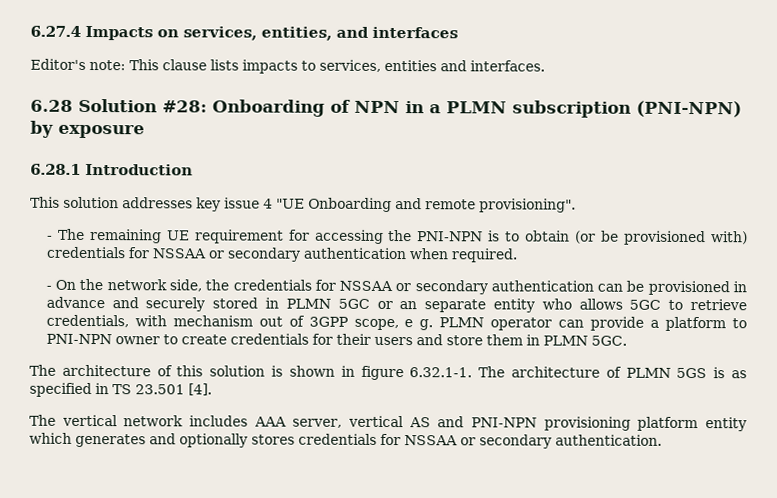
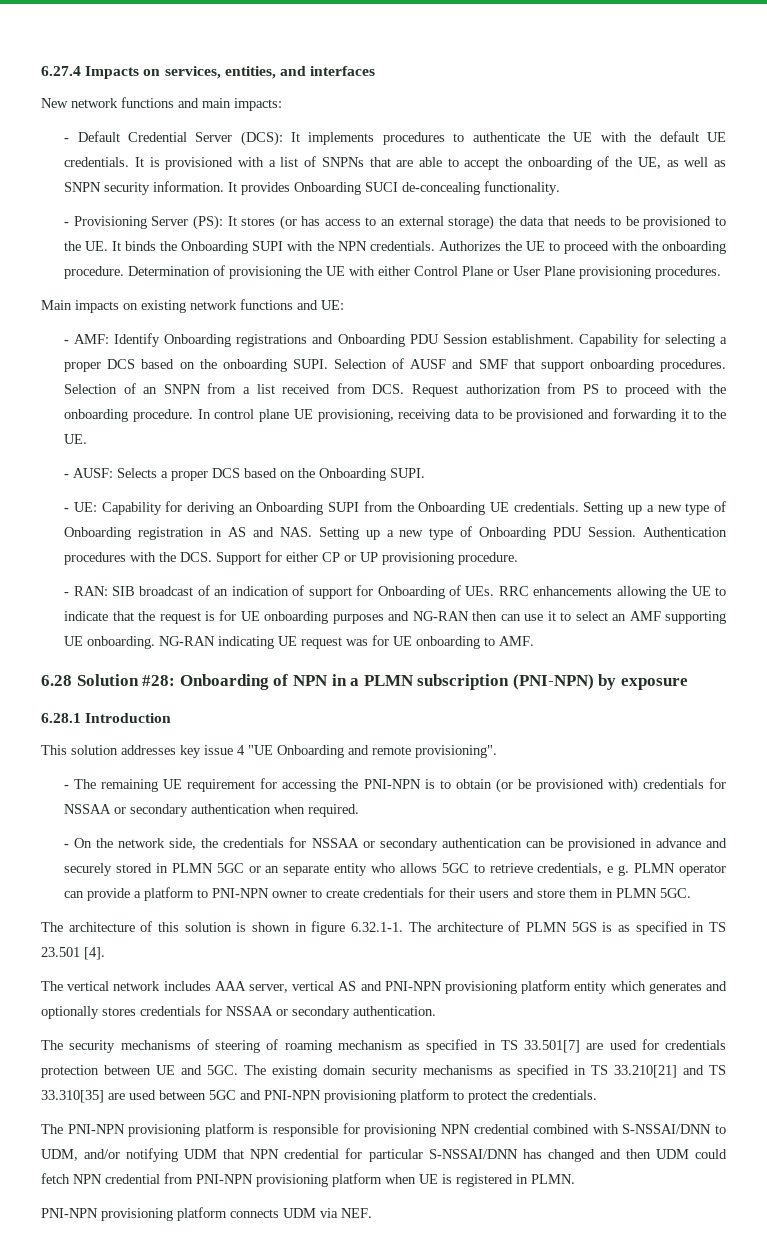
- Editor's note: This clause lists impacts to services, entities and interfaces.
+ New network functions and main impacts:
+ - Default Credential Server (DCS): It implements procedures to authenticate the UE with the default UE credentials. It is provisioned with a list of SNPNs that are able to accept the onboarding of the UE, as well as SNPN security information. It provides Onboarding SUCI de-concealing functionality.
+ - Provisioning Server (PS): It stores (or has access to an external storage) the data that needs to be provisioned to the UE. It binds the Onboarding SUPI with the NPN credentials. Authorizes the UE to proceed with the onboarding procedure. Determination of provisioning the UE with either Control Plane or User Plane provisioning procedures.
+ Main impacts on existing network functions and UE:
+ - AMF: Identify Onboarding registrations and Onboarding PDU Session establishment. Capability for selecting a proper DCS based on the onboarding SUPI. Selection of AUSF and SMF that support onboarding procedures. Selection of an SNPN from a list received from DCS. Request authorization from PS to proceed with the onboarding procedure. In control plane UE provisioning, receiving data to be provisioned and forwarding it to the UE.
+ - AUSF: Selects a proper DCS based on the Onboarding SUPI.
+ - UE: Capability for deriving an Onboarding SUPI from the Onboarding UE credentials. Setting up a new type of Onboarding registration in AS and NAS. Setting up a new type of Onboarding PDU Session. Authentication procedures with the DCS. Support for either CP or UP provisioning procedure.
+ - RAN: SIB broadcast of an indication of support for Onboarding of UEs. RRC enhancements allowing the UE to indicate that the request is for UE onboarding purposes and NG-RAN then can use it to select an AMF supporting UE onboarding. NG-RAN indicating UE request was for UE onboarding to AMF.
- - On the network side, the credentials for NSSAA or secondary authentication can be provisioned in advance and securely stored in PLMN 5GC or an separate entity who allows 5GC to retrieve credentials, with mechanism out of 3GPP scope, e g.
+ - On the network side, the credentials for NSSAA or secondary authentication can be provisioned in advance and securely stored in PLMN 5GC or an separate entity who allows 5GC to retrieve credentials, e g.
+ The security mechanisms of steering of roaming mechanism as specified in TS 33.501[7] are used for credentials protection between UE and 5GC. The existing domain security mechanisms as specified in TS 33.210[21] and TS 33.310[35] are used between 5GC and PNI-NPN provisioning platform to protect the credentials.
+ The PNI-NPN provisioning platform is responsible for provisioning NPN credential combined with S-NSSAI/DNN to UDM, and/or notifying UDM that NPN credential for particular S-NSSAI/DNN has changed and then UDM could fetch NPN credential from PNI-NPN provisioning platform when UE is registered in PLMN.
+ PNI-NPN provisioning platform connects UDM via NEF.

